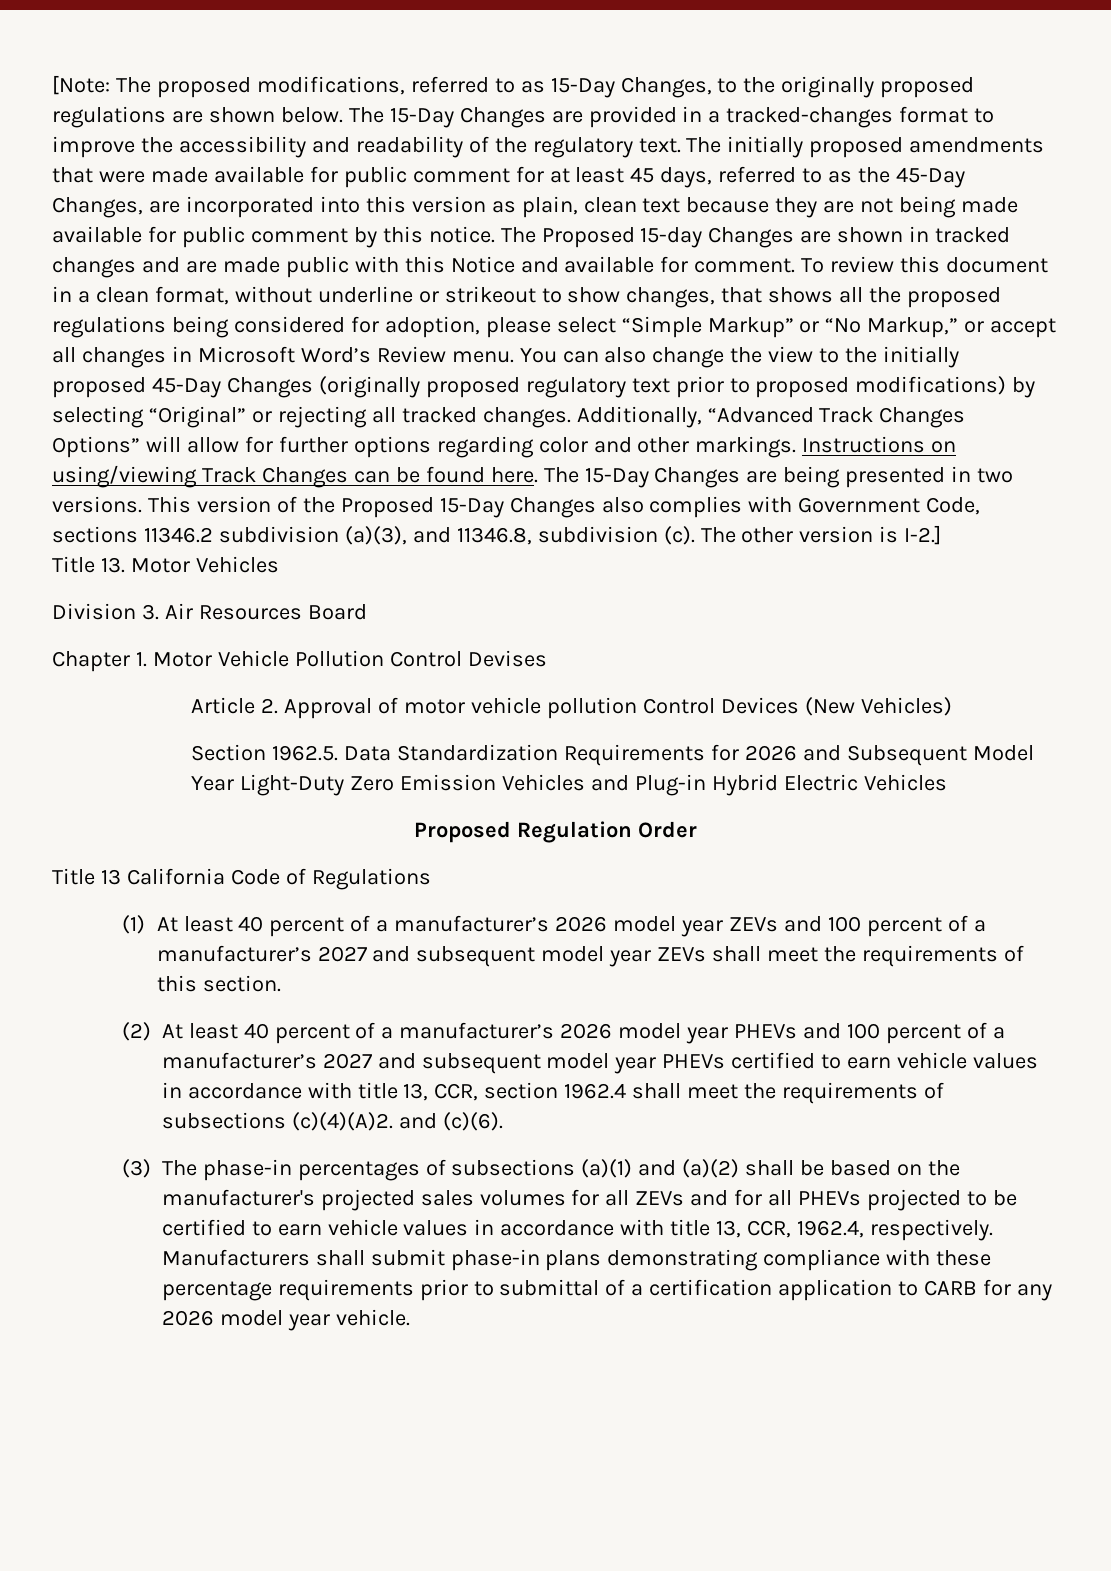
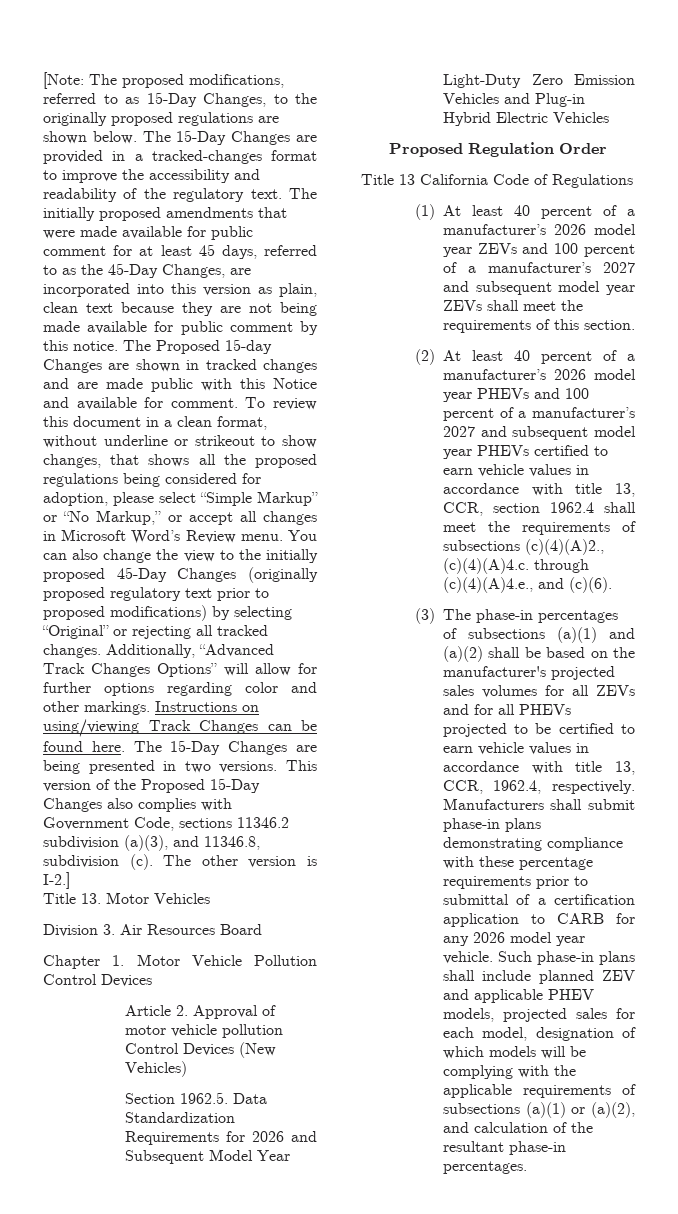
- Chapter 1. Motor Vehicle Pollution Control Devises
+ Chapter 1. Motor Vehicle Pollution Control Devices
- (2) At least 40 percent of a manufacturer’s 2026 model year PHEVs and 100 percent of a manufacturer’s 2027 and subsequent model year PHEVs certified to earn vehicle values in accordance with title 13, CCR, section 1962.4 shall meet the requirements of subsections (c)(4)(A)2. and (c)(6).
+ (2) At least 40 percent of a manufacturer’s 2026 model year PHEVs and 100 percent of a manufacturer’s 2027 and subsequent model year PHEVs certified to earn vehicle values in accordance with title 13, CCR, section 1962.4 shall meet the requirements of subsections (c)(4)(A)2., (c)(4)(A)4.c. through (c)(4)(A)4.e., and (c)(6).
+ Such phase-in plans shall include planned ZEV and applicable PHEV models, projected sales for each model, designation of which models will be complying with the applicable requirements of subsections (a)(1) or (a)(2), and calculation of the resultant phase-in percentages.

